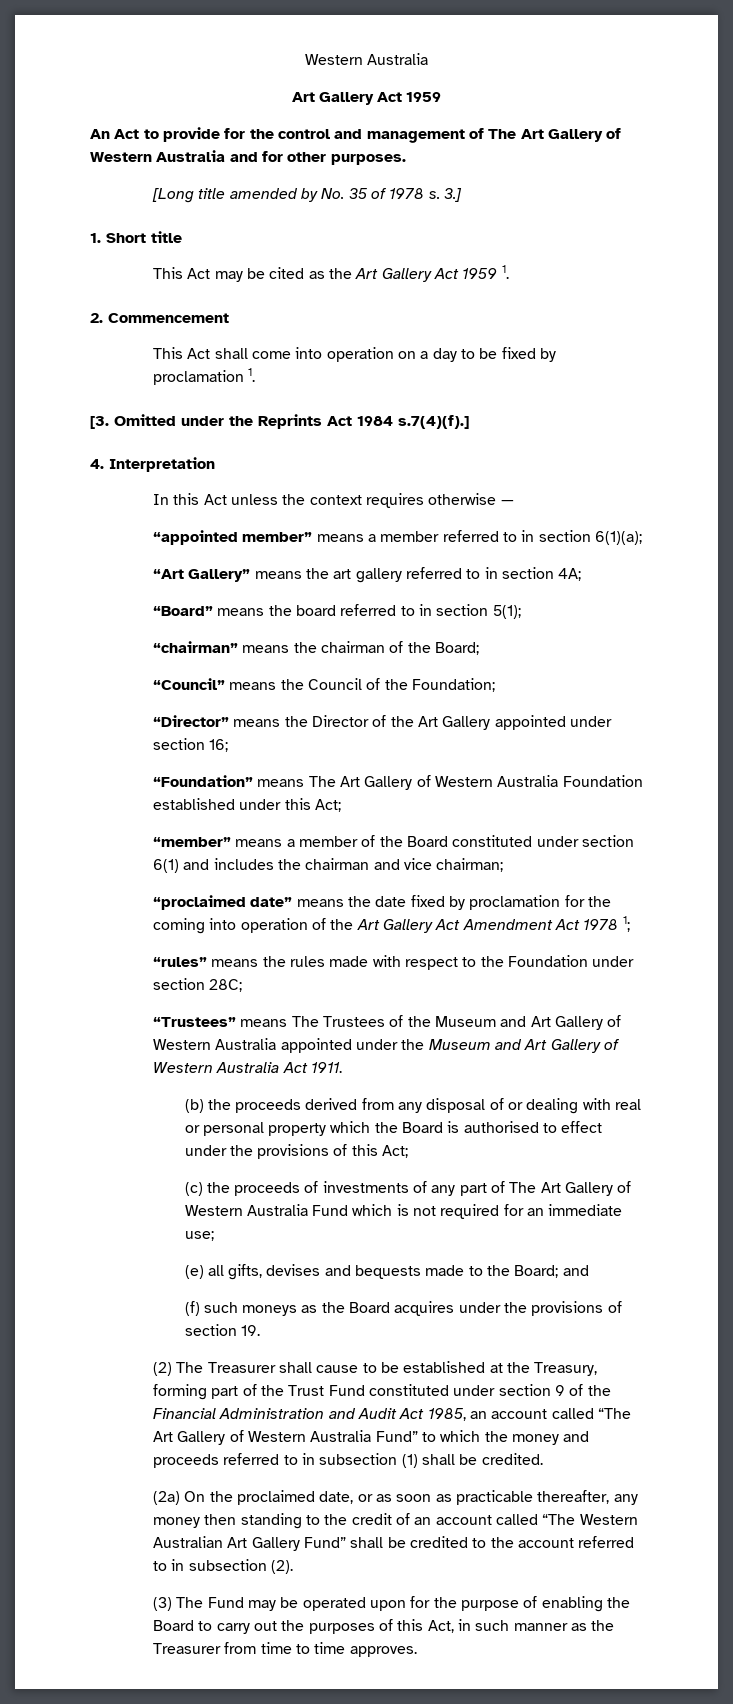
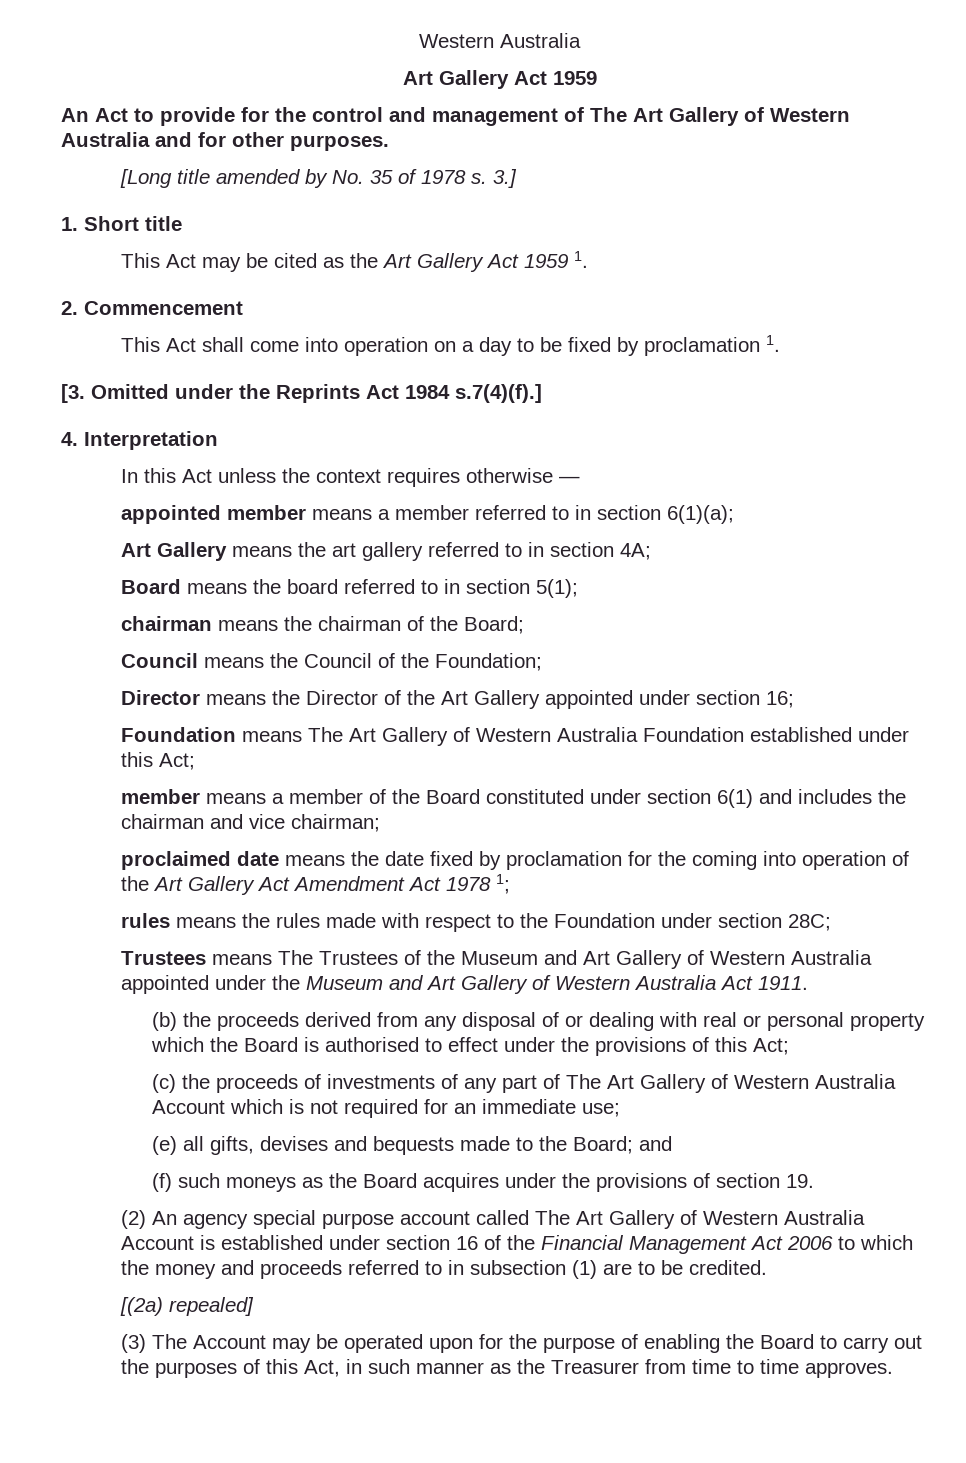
- “appointed member” means a member referred to in section 6(1)(a);
+ appointed member means a member referred to in section 6(1)(a);
- “Art Gallery” means the art gallery referred to in section 4A;
+ Art Gallery means the art gallery referred to in section 4A;
- “Board” means the board referred to in section 5(1);
+ Board means the board referred to in section 5(1);
- “chairman” means the chairman of the Board;
+ chairman means the chairman of the Board;
- “Council” means the Council of the Foundation;
+ Council means the Council of the Foundation;
- “Director” means the Director of the Art Gallery appointed under section 16;
+ Director means the Director of the Art Gallery appointed under section 16;
- “Foundation” means The Art Gallery of Western Australia Foundation established under this Act;
+ Foundation means The Art Gallery of Western Australia Foundation established under this Act;
- “member” means a member of the Board constituted under section 6(1) and includes the chairman and vice chairman;
+ member means a member of the Board constituted under section 6(1) and includes the chairman and vice chairman;
- “proclaimed date” means the date fixed by proclamation for the coming into operation of the Art Gallery Act Amendment Act 1978 1;
+ proclaimed date means the date fixed by proclamation for the coming into operation of the Art Gallery Act Amendment Act 1978 1;
- “rules” means the rules made with respect to the Foundation under section 28C;
+ rules means the rules made with respect to the Foundation under section 28C;
- “Trustees” means The Trustees of the Museum and Art Gallery of Western Australia appointed under the Museum and Art Gallery of Western Australia Act 1911.
+ Trustees means The Trustees of the Museum and Art Gallery of Western Australia appointed under the Museum and Art Gallery of Western Australia Act 1911.
- (c) the proceeds of investments of any part of The Art Gallery of Western Australia Fund which is not required for an immediate use;
+ (c) the proceeds of investments of any part of The Art Gallery of Western Australia Account which is not required for an immediate use;
- (2) The Treasurer shall cause to be established at the Treasury, forming part of the Trust Fund constituted under section 9 of the Financial Administration and Audit Act 1985, an account called “The Art Gallery of Western Australia Fund” to which the money and proceeds referred to in subsection (1) shall be credited.
+ (2) An agency special purpose account called The Art Gallery of Western Australia Account is established under section 16 of the Financial Management Act 2006 to which the money and proceeds referred to in subsection (1) are to be credited.
- (2a) On the proclaimed date, or as soon as practicable thereafter, any money then standing to the credit of an account called “The Western Australian Art Gallery Fund” shall be credited to the account referred to in subsection (2).
+ [(2a) repealed]
- (3) The Fund may be operated upon for the purpose of enabling the Board to carry out the purposes of this Act, in such manner as the Treasurer from time to time approves.
+ (3) The Account may be operated upon for the purpose of enabling the Board to carry out the purposes of this Act, in such manner as the Treasurer from time to time approves.

